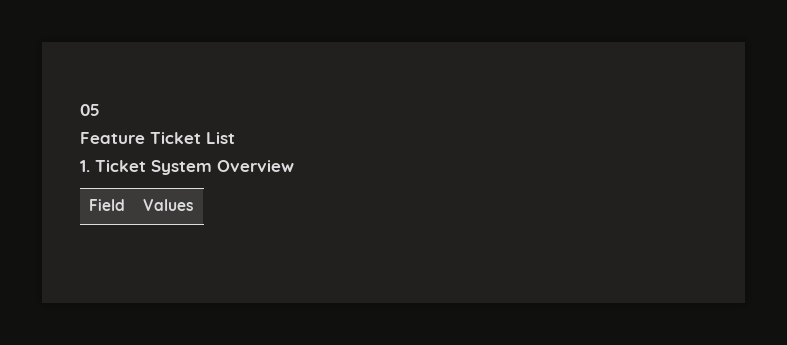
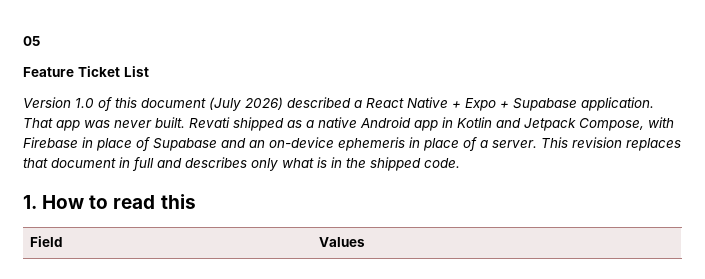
- 1. Ticket System Overview
+ Version 1.0 of this document (July 2026) described a React Native + Expo + Supabase application. That app was never built. Revati shipped as a native Android app in Kotlin and Jetpack Compose, with Firebase in place of Supabase and an on-device ephemeris in place of a server. This revision replaces that document in full and describes only what is in the shipped code.
+ 1. How to read this

